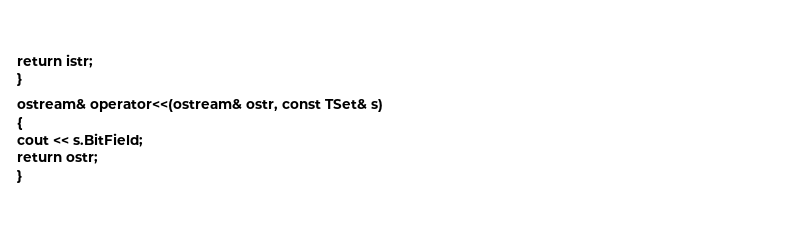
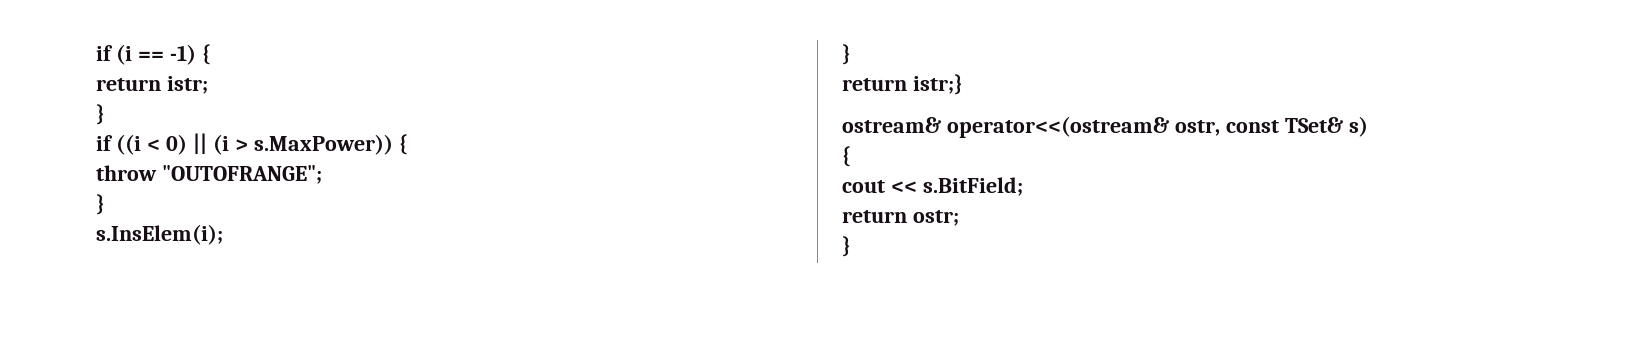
+ if (i == -1) {
  return istr;
  }
+ if ((i < 0) || (i > s.MaxPower)) {
+ throw "OUTOFRANGE";
+ }
+ s.InsElem(i);
+ }
+ return istr;}

